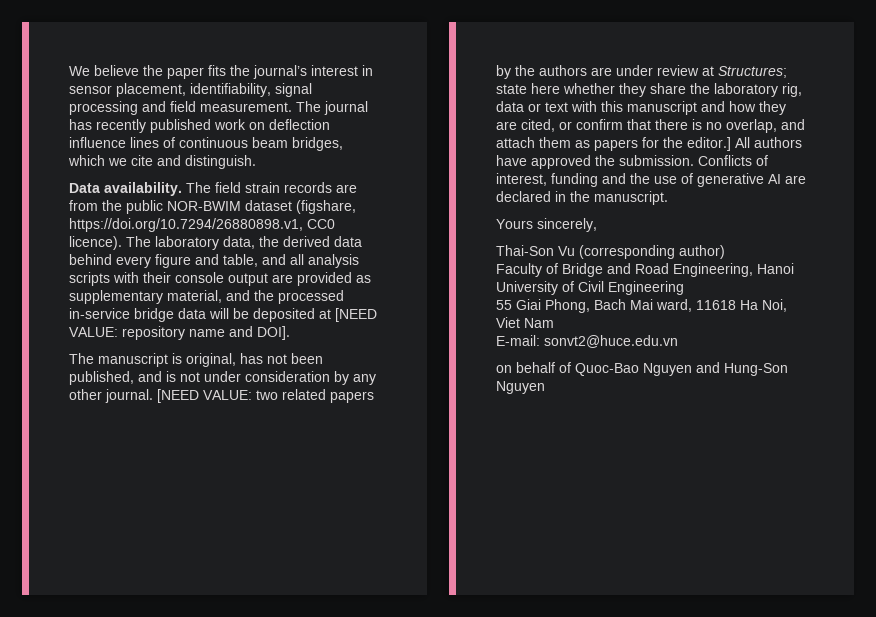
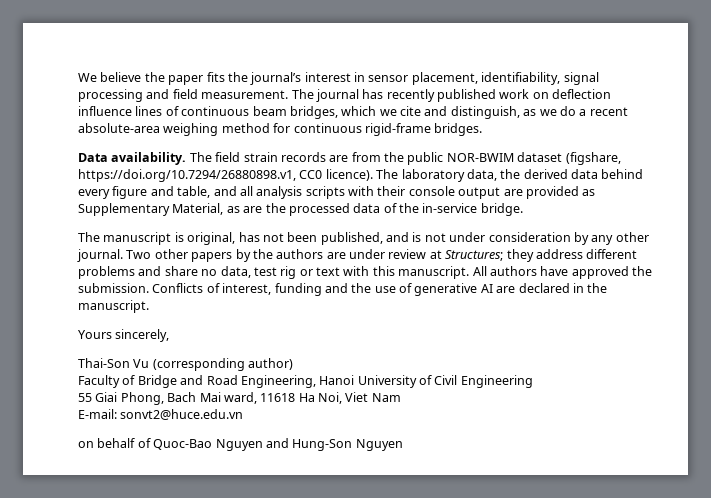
- The journal has recently published work on deflection influence lines of continuous beam bridges, which we cite and distinguish.
+ The journal has recently published work on deflection influence lines of continuous beam bridges, which we cite and distinguish, as we do a recent absolute-area weighing method for continuous rigid-frame bridges.
- The laboratory data, the derived data behind every figure and table, and all analysis scripts with their console output are provided as supplementary material, and the processed in-service bridge data will be deposited at [NEED VALUE: repository name and DOI].
+ The laboratory data, the derived data behind every figure and table, and all analysis scripts with their console output are provided as Supplementary Material, as are the processed data of the in-service bridge.
- [NEED VALUE: two related papers by the authors are under review at Structures; state here whether they share the laboratory rig, data or text with this manuscript and how they are cited, or confirm that there is no overlap, and attach them as papers for the editor.]
+ Two other papers by the authors are under review at Structures; they address different problems and share no data, test rig or text with this manuscript.

